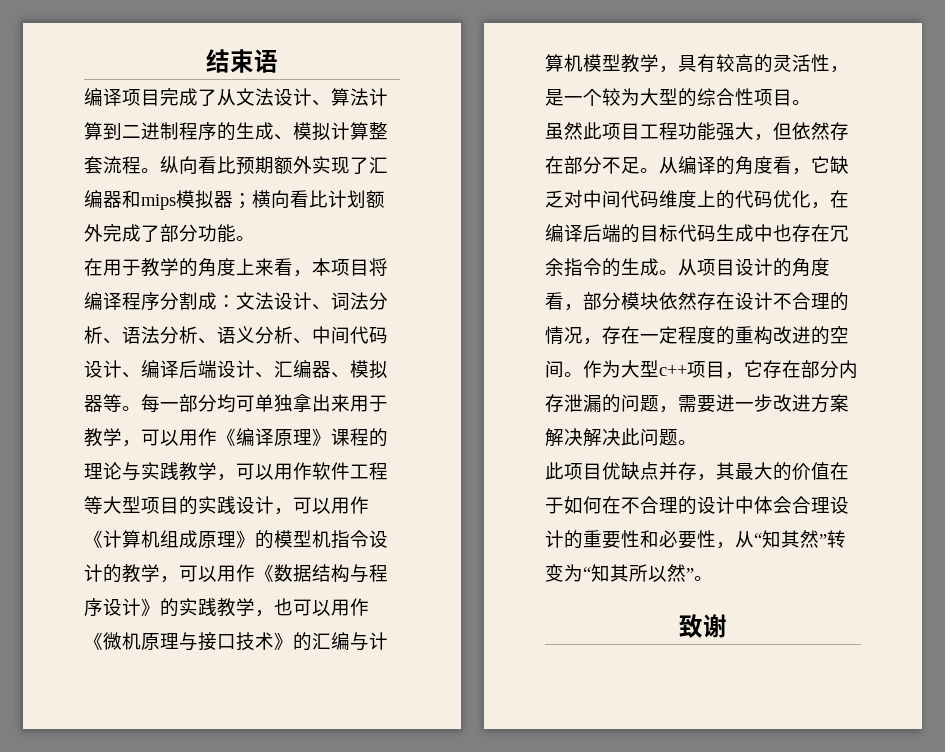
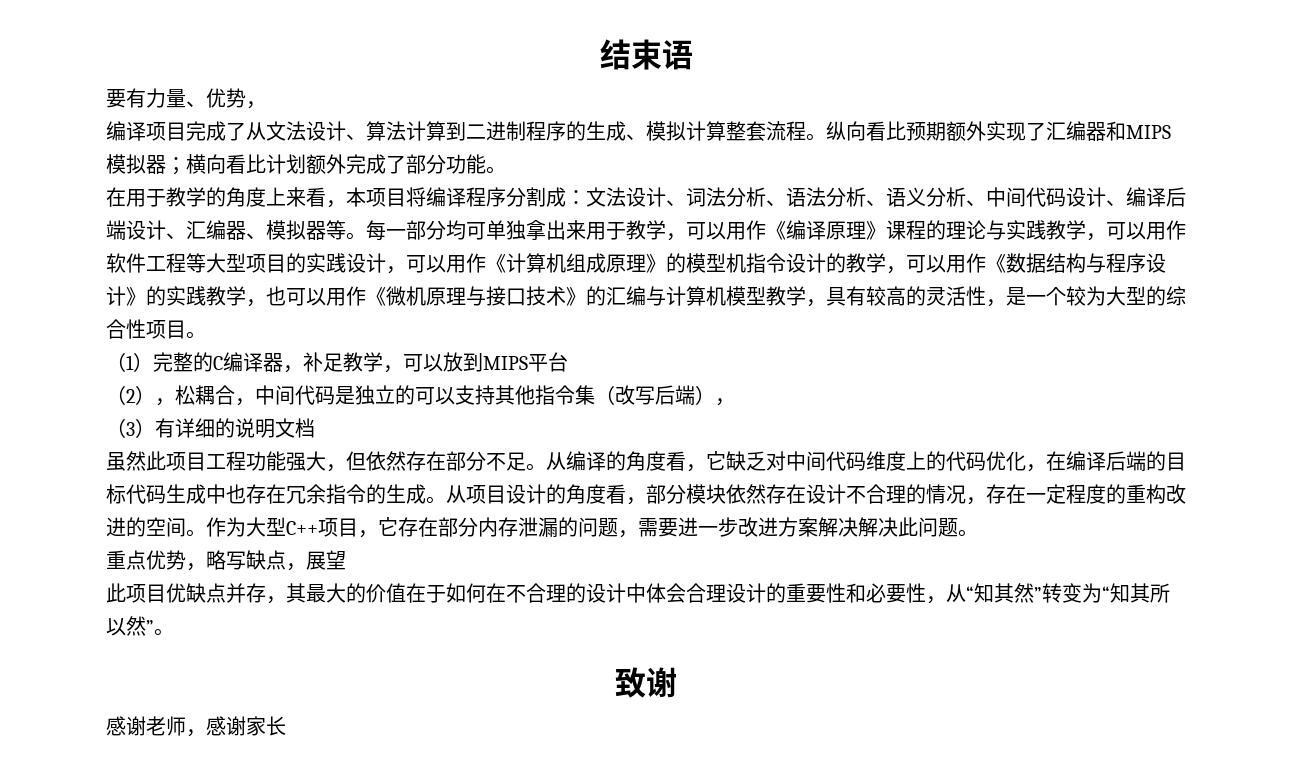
+ 要有力量、优势，
- 纵向看比预期额外实现了汇编器和mips模拟器；横向看比计划额外完成了部分功能。
+ 纵向看比预期额外实现了汇编器和MIPS模拟器；横向看比计划额外完成了部分功能。
+ （1）完整的C编译器，补足教学，可以放到MIPS平台
+ （2），松耦合，中间代码是独立的可以支持其他指令集（改写后端），
+ （3）有详细的说明文档
- 作为大型c++项目，它存在部分内存泄漏的问题，需要进一步改进方案解决解决此问题。
+ 作为大型C++项目，它存在部分内存泄漏的问题，需要进一步改进方案解决解决此问题。
+ 重点优势，略写缺点，展望
+ 感谢老师，感谢家长

